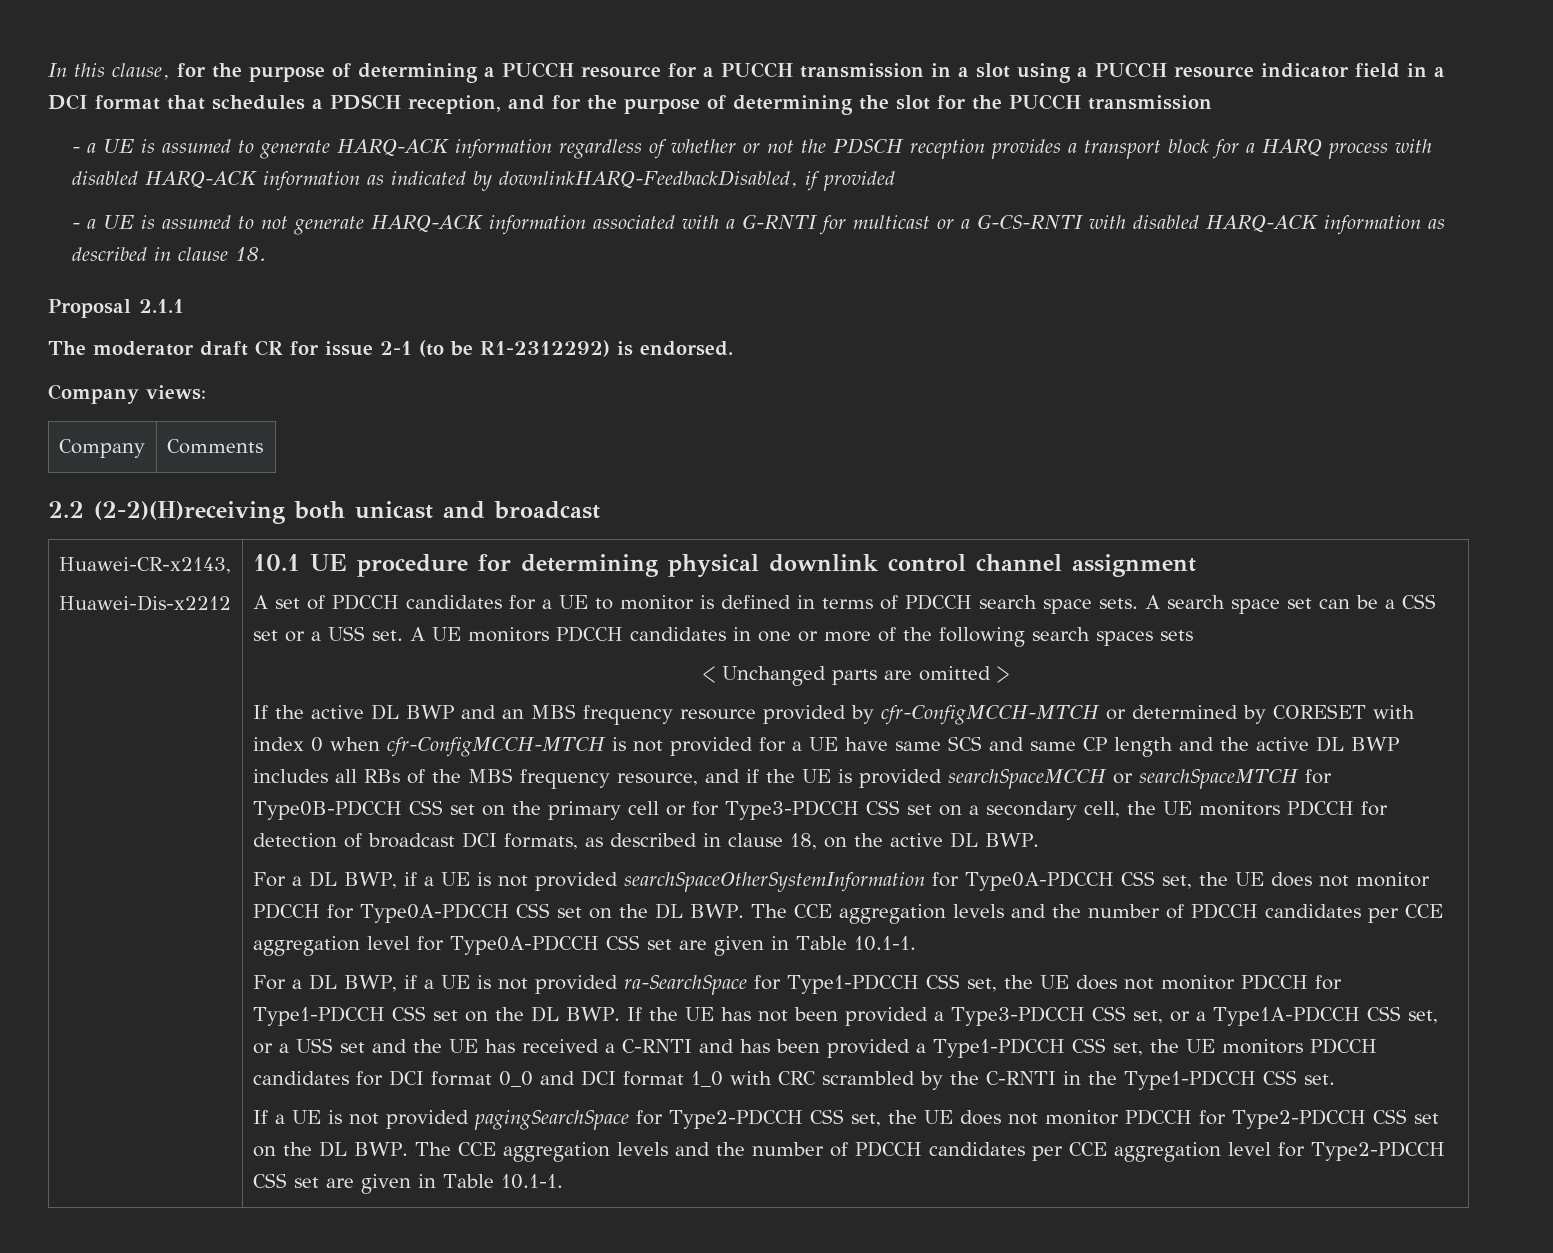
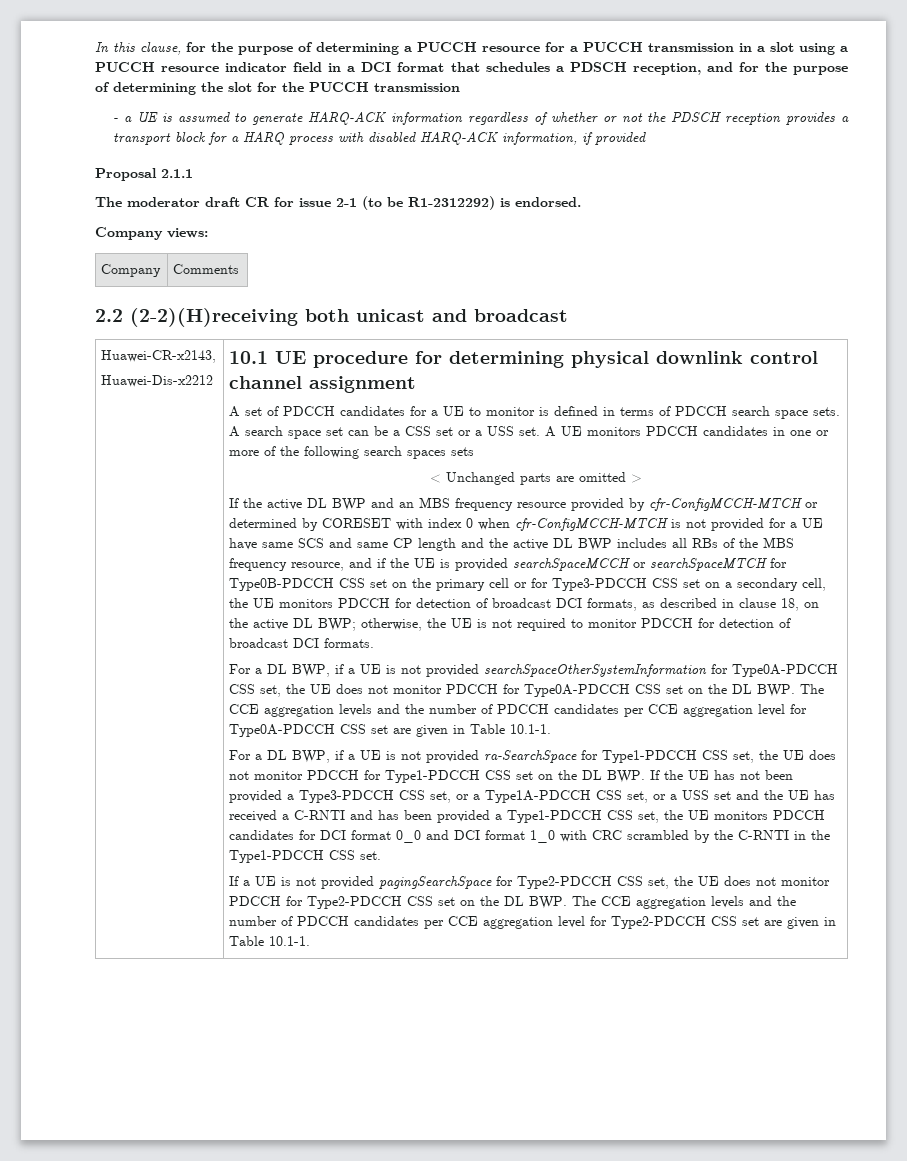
- - a UE is assumed to generate HARQ-ACK information regardless of whether or not the PDSCH reception provides a transport block for a HARQ process with disabled HARQ-ACK information as indicated by downlinkHARQ-FeedbackDisabled, if provided
- - a UE is assumed to not generate HARQ-ACK information associated with a G-RNTI for multicast or a G-CS-RNTI with disabled HARQ-ACK information as described in clause 18.
+ - a UE is assumed to generate HARQ-ACK information regardless of whether or not the PDSCH reception provides a transport block for a HARQ process with disabled HARQ-ACK information, if provided
- If the active DL BWP and an MBS frequency resource provided by cfr-ConfigMCCH-MTCH or determined by CORESET with index 0 when cfr-ConfigMCCH-MTCH is not provided for a UE have same SCS and same CP length and the active DL BWP includes all RBs of the MBS frequency resource, and if the UE is provided searchSpaceMCCH or searchSpaceMTCH for Type0B-PDCCH CSS set on the primary cell or for Type3-PDCCH CSS set on a secondary cell, the UE monitors PDCCH for detection of broadcast DCI formats, as described in clause 18, on the active DL BWP.
+ If the active DL BWP and an MBS frequency resource provided by cfr-ConfigMCCH-MTCH or determined by CORESET with index 0 when cfr-ConfigMCCH-MTCH is not provided for a UE have same SCS and same CP length and the active DL BWP includes all RBs of the MBS frequency resource, and if the UE is provided searchSpaceMCCH or searchSpaceMTCH for Type0B-PDCCH CSS set on the primary cell or for Type3-PDCCH CSS set on a secondary cell, the UE monitors PDCCH for detection of broadcast DCI formats, as described in clause 18, on the active DL BWP; otherwise, the UE is not required to monitor PDCCH for detection of broadcast DCI formats.

